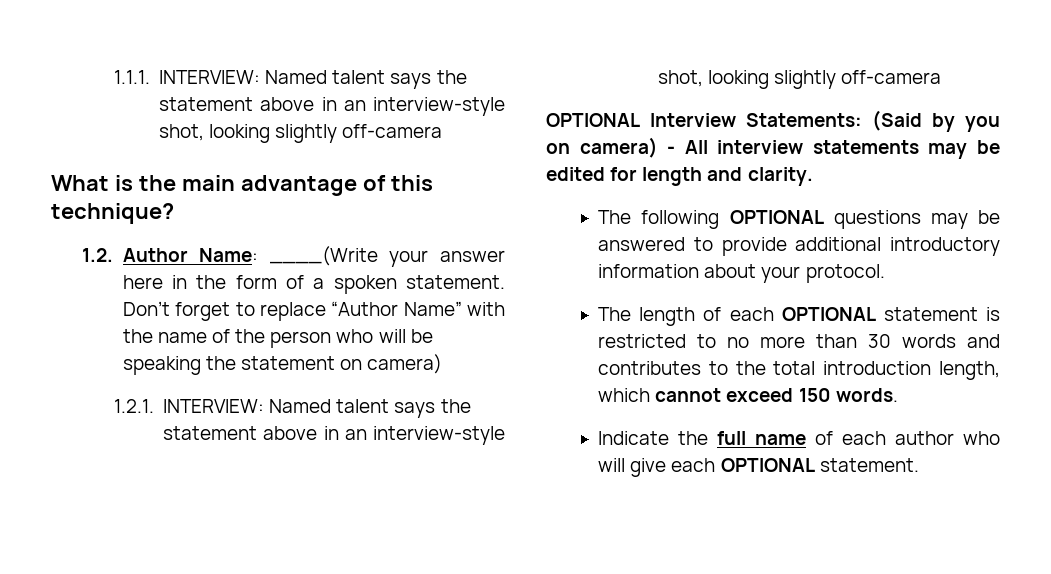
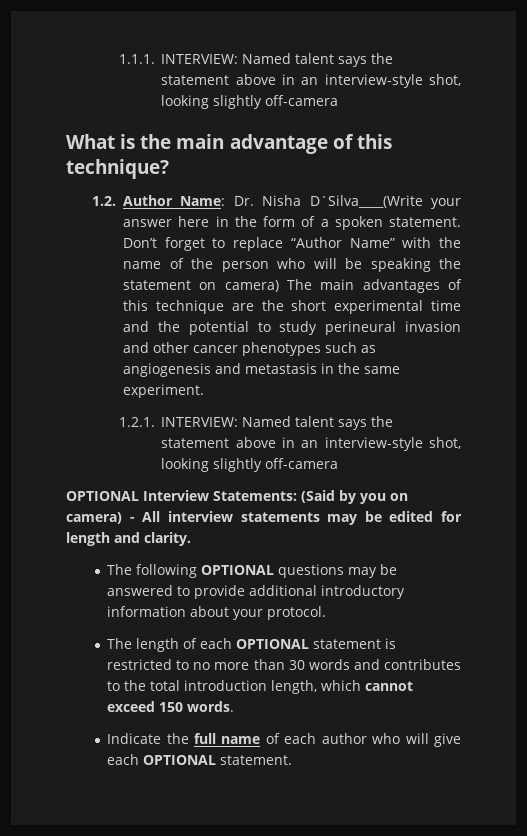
- 1.2. Author Name: ____(Write your answer here in the form of a spoken statement.
+ 1.2. Author Name: Dr. Nisha D`Silva____(Write your answer here in the form of a spoken statement.
- Don’t forget to replace “Author Name” with the name of the person who will be speaking the statement on camera)
+ Don’t forget to replace “Author Name” with the name of the person who will be speaking the statement on camera) The main advantages of this technique are the short experimental time and the potential to study perineural invasion and other cancer phenotypes such as angiogenesis and metastasis in the same experiment.

